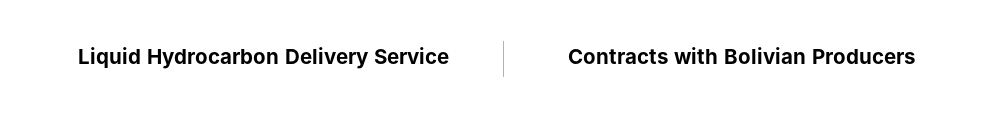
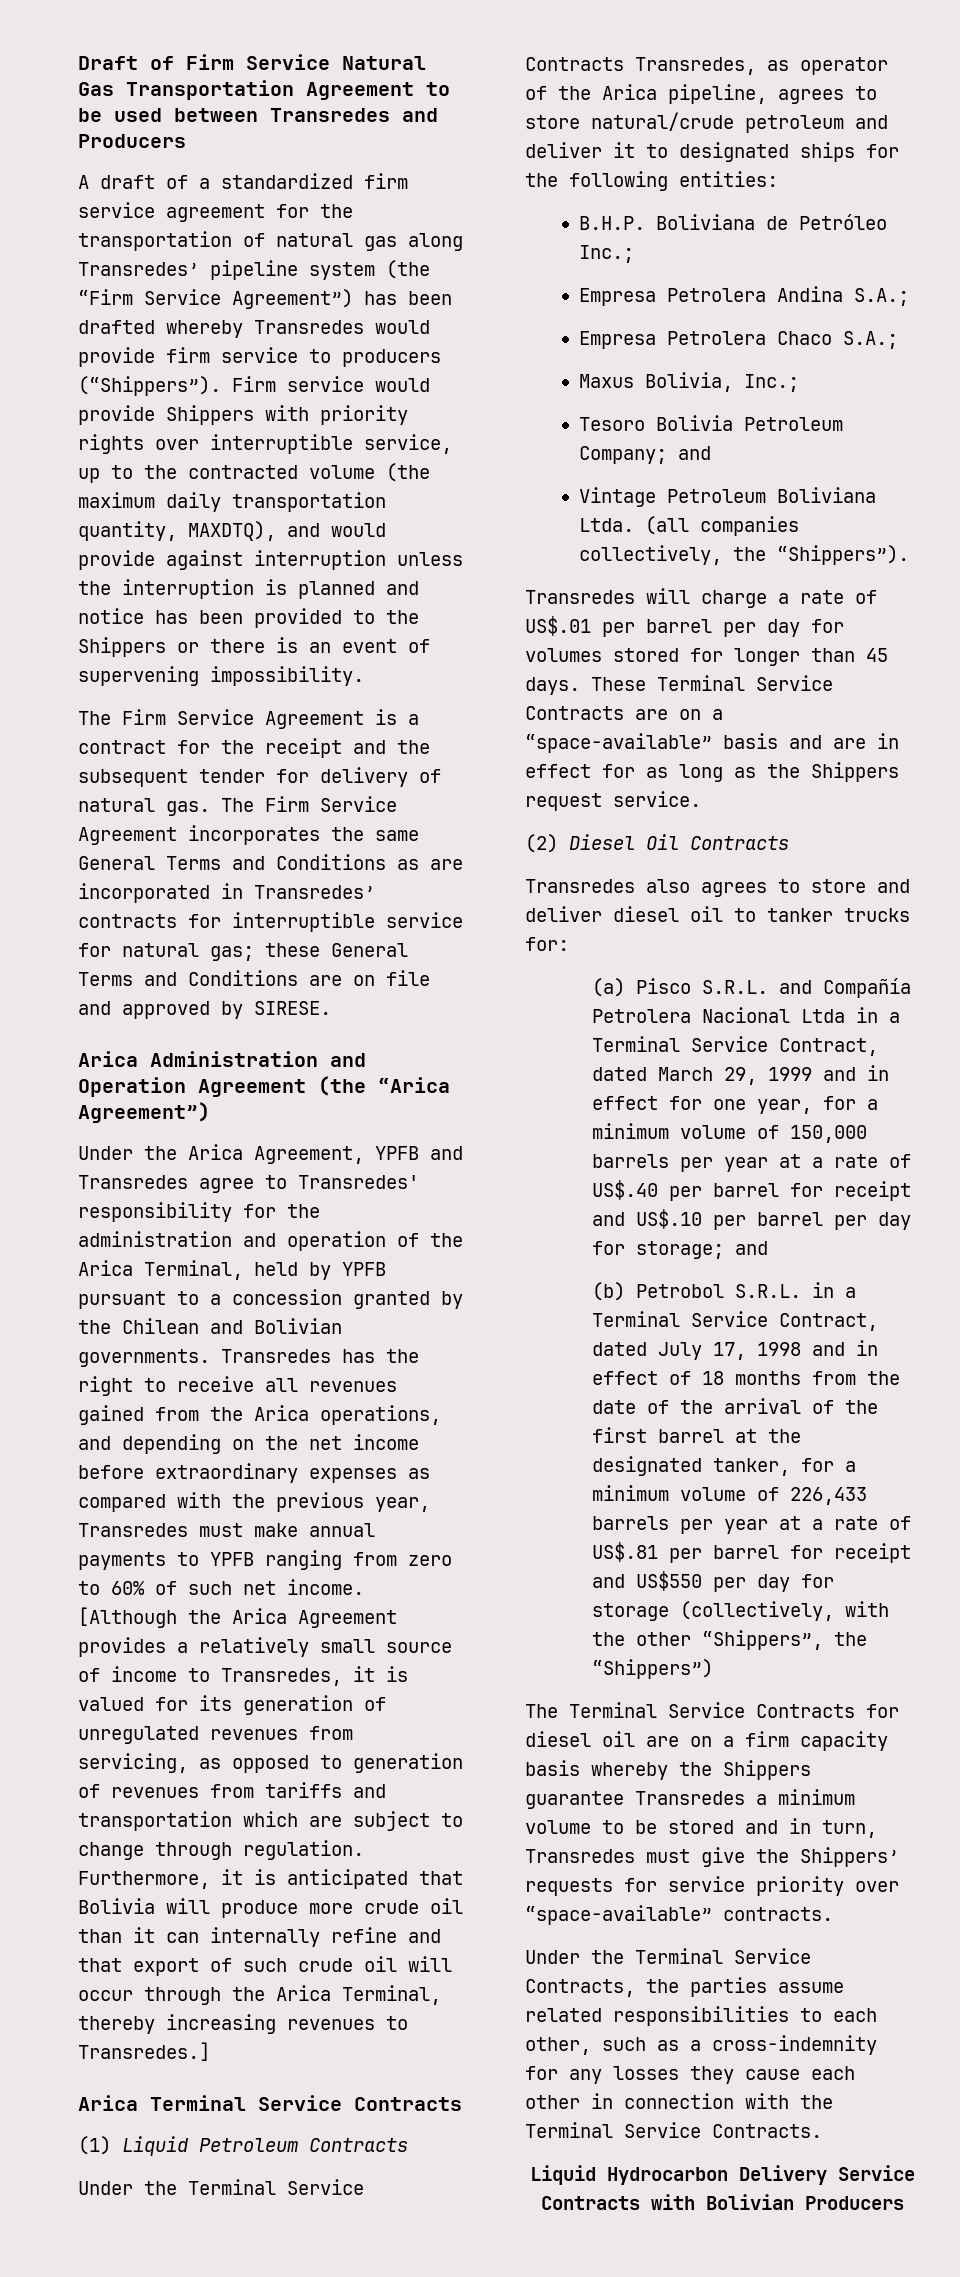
+ Draft of Firm Service Natural Gas Transportation Agreement to be used between Transredes and Producers
+ A draft of a standardized firm service agreement for the transportation of natural gas along Transredes’ pipeline system (the “Firm Service Agreement”) has been drafted whereby Transredes would provide firm service to producers (“Shippers”). Firm service would provide Shippers with priority rights over interruptible service, up to the contracted volume (the maximum daily transportation quantity, MAXDTQ), and would provide against interruption unless the interruption is planned and notice has been provided to the Shippers or there is an event of supervening impossibility.
+ The Firm Service Agreement is a contract for the receipt and the subsequent tender for delivery of natural gas. The Firm Service Agreement incorporates the same General Terms and Conditions as are incorporated in Transredes’ contracts for interruptible service for natural gas; these General Terms and Conditions are on file and approved by SIRESE.
+ Arica Administration and Operation Agreement (the “Arica Agreement”)
+ Under the Arica Agreement, YPFB and Transredes agree to Transredes' responsibility for the administration and operation of the Arica Terminal, held by YPFB pursuant to a concession granted by the Chilean and Bolivian governments. Transredes has the right to receive all revenues gained from the Arica operations, and depending on the net income before extraordinary expenses as compared with the previous year, Transredes must make annual payments to YPFB ranging from zero to 60% of such net income. [Although the Arica Agreement provides a relatively small source of income to Transredes, it is valued for its generation of unregulated revenues from servicing, as opposed to generation of revenues from tariffs and transportation which are subject to change through regulation. Furthermore, it is anticipated that Bolivia will produce more crude oil than it can internally refine and that export of such crude oil will occur through the Arica Terminal, thereby increasing revenues to Transredes.]
+ Arica Terminal Service Contracts
+ (1) Liquid Petroleum Contracts
+ Under the Terminal Service Contracts Transredes, as operator of the Arica pipeline, agrees to store natural/crude petroleum and deliver it to designated ships for the following entities:
+ B.H.P. Boliviana de Petróleo Inc.;
+ Empresa Petrolera Andina S.A.;
+ Empresa Petrolera Chaco S.A.;
+ Maxus Bolivia, Inc.;
+ Tesoro Bolivia Petroleum Company; and
+ Vintage Petroleum Boliviana Ltda. (all companies collectively, the “Shippers”).
+ Transredes will charge a rate of US$.01 per barrel per day for volumes stored for longer than 45 days. These Terminal Service Contracts are on a “space-available” basis and are in effect for as long as the Shippers request service.
+ (2) Diesel Oil Contracts
+ Transredes also agrees to store and deliver diesel oil to tanker trucks for:
+ (a) Pisco S.R.L. and Compañía Petrolera Nacional Ltda in a Terminal Service Contract, dated March 29, 1999 and in effect for one year, for a minimum volume of 150,000 barrels per year at a rate of US$.40 per barrel for receipt and US$.10 per barrel per day for storage; and
+ (b) Petrobol S.R.L. in a Terminal Service Contract, dated July 17, 1998 and in effect of 18 months from the date of the arrival of the first barrel at the designated tanker, for a minimum volume of 226,433 barrels per year at a rate of US$.81 per barrel for receipt and US$550 per day for storage (collectively, with the other “Shippers”, the “Shippers”)
+ The Terminal Service Contracts for diesel oil are on a firm capacity basis whereby the Shippers guarantee Transredes a minimum volume to be stored and in turn, Transredes must give the Shippers’ requests for service priority over “space-available” contracts.
+ Under the Terminal Service Contracts, the parties assume related responsibilities to each other, such as a cross-indemnity for any losses they cause each other in connection with the Terminal Service Contracts.

